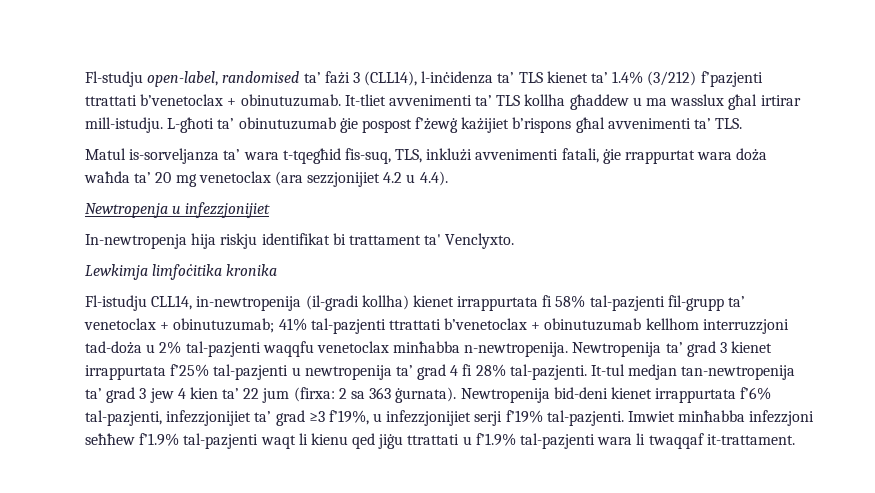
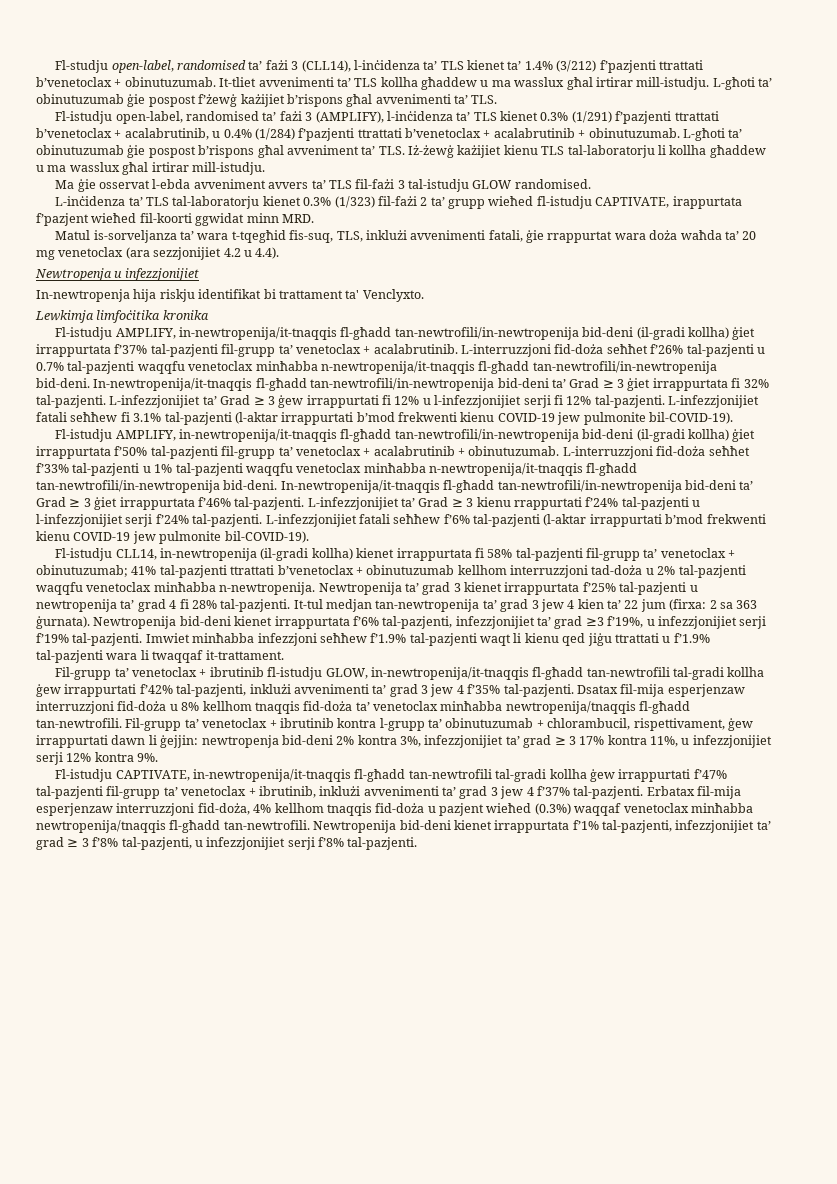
+ Fl-istudju open-label, randomised ta’ fażi 3 (AMPLIFY), l-inċidenza ta’ TLS kienet 0.3% (1/291) f’pazjenti ttrattati b’venetoclax + acalabrutinib, u 0.4% (1/284) f’pazjenti ttrattati b’venetoclax + acalabrutinib + obinutuzumab. L-għoti ta’ obinutuzumab ġie pospost b’rispons għal avveniment ta’ TLS. Iż-żewġ każijiet kienu TLS tal-laboratorju li kollha għaddew u ma wasslux għal irtirar mill-istudju.
+ Ma ġie osservat l-ebda avveniment avvers ta’ TLS fil-fażi 3 tal-istudju GLOW randomised.
+ L-inċidenza ta’ TLS tal-laboratorju kienet 0.3% (1/323) fil-fażi 2 ta’ grupp wieħed fl-istudju CAPTIVATE, irappurtata f’pazjent wieħed fil-koorti ggwidat minn MRD.
+ Fl-istudju AMPLIFY, in-newtropenija/it-tnaqqis fl-għadd tan-newtrofili/in-newtropenija bid-deni (il-gradi kollha) ġiet irrappurtata f’37% tal-pazjenti fil-grupp ta’ venetoclax + acalabrutinib. L-interruzzjoni fid-doża seħħet f’26% tal-pazjenti u 0.7% tal-pazjenti waqqfu venetoclax minħabba n-newtropenija/it-tnaqqis fl-għadd tan-newtrofili/in-newtropenija bid-deni. In-newtropenija/it-tnaqqis fl-għadd tan-newtrofili/in-newtropenija bid-deni ta’ Grad ≥ 3 ġiet irrappurtata fi 32% tal-pazjenti. L-infezzjonijiet ta’ Grad ≥ 3 ġew irrappurtati fi 12% u l-infezzjonijiet serji fi 12% tal-pazjenti. L-infezzjonijiet fatali seħħew fi 3.1% tal-pazjenti (l-aktar irrappurtati b’mod frekwenti kienu COVID-19 jew pulmonite bil-COVID-19).
+ Fl-istudju AMPLIFY, in-newtropenija/it-tnaqqis fl-għadd tan-newtrofili/in-newtropenija bid-deni (il-gradi kollha) ġiet irrappurtata f’50% tal-pazjenti fil-grupp ta’ venetoclax + acalabrutinib + obinutuzumab. L-interruzzjoni fid-doża seħħet f’33% tal-pazjenti u 1% tal-pazjenti waqqfu venetoclax minħabba n-newtropenija/it-tnaqqis fl-għadd tan-newtrofili/in-newtropenija bid-deni. In-newtropenija/it-tnaqqis fl-għadd tan-newtrofili/in-newtropenija bid-deni ta’ Grad ≥ 3 ġiet irrappurtata f’46% tal-pazjenti. L-infezzjonijiet ta’ Grad ≥ 3 kienu rrappurtati f’24% tal-pazjenti u l-infezzjonijiet serji f’24% tal-pazjenti. L-infezzjonijiet fatali seħħew f’6% tal-pazjenti (l-aktar irrappurtati b’mod frekwenti kienu COVID-19 jew pulmonite bil-COVID-19).
+ Fil-grupp ta’ venetoclax + ibrutinib fl-istudju GLOW, in-newtropenija/it-tnaqqis fl-għadd tan-newtrofili tal-gradi kollha ġew irrappurtati f’42% tal-pazjenti, inklużi avvenimenti ta’ grad 3 jew 4 f’35% tal-pazjenti. Dsatax fil-mija esperjenzaw interruzzjoni fid-doża u 8% kellhom tnaqqis fid-doża ta’ venetoclax minħabba newtropenija/tnaqqis fl-għadd tan-newtrofili. Fil-grupp ta’ venetoclax + ibrutinib kontra l-grupp ta’ obinutuzumab + chlorambucil, rispettivament, ġew irrappurtati dawn li ġejjin: newtropenja bid-deni 2% kontra 3%, infezzjonijiet ta’ grad ≥ 3 17% kontra 11%, u infezzjonijiet serji 12% kontra 9%.
+ Fl-istudju CAPTIVATE, in-newtropenija/it-tnaqqis fl-għadd tan-newtrofili tal-gradi kollha ġew irrappurtati f’47% tal-pazjenti fil-grupp ta’ venetoclax + ibrutinib, inklużi avvenimenti ta’ grad 3 jew 4 f’37% tal-pazjenti. Erbatax fil-mija esperjenzaw interruzzjoni fid-doża, 4% kellhom tnaqqis fid-doża u pazjent wieħed (0.3%) waqqaf venetoclax minħabba newtropenija/tnaqqis fl-għadd tan-newtrofili. Newtropenija bid-deni kienet irrappurtata f’1% tal-pazjenti, infezzjonijiet ta’ grad ≥ 3 f’8% tal-pazjenti, u infezzjonijiet serji f’8% tal-pazjenti.

